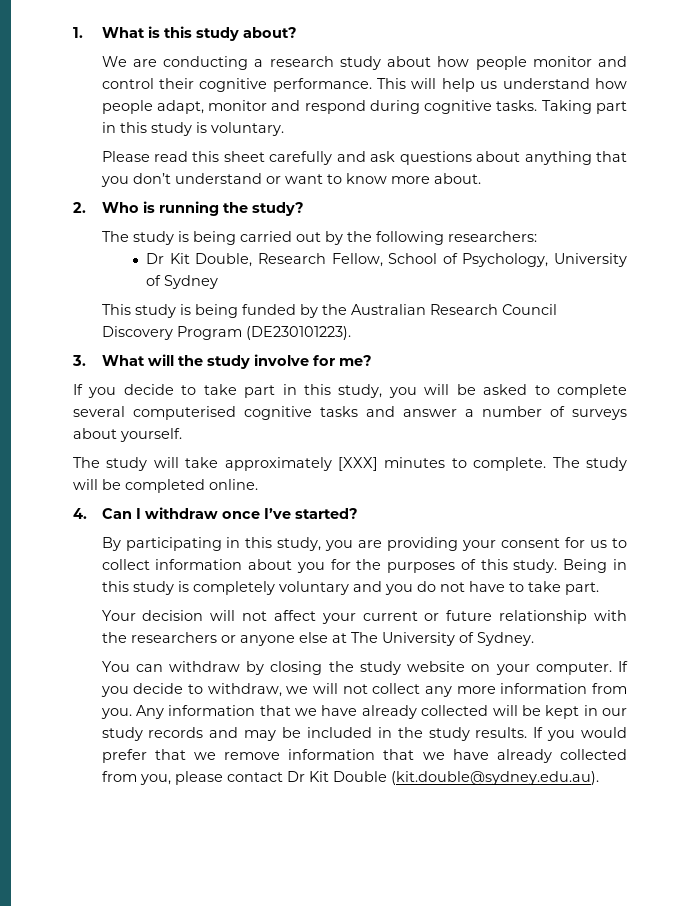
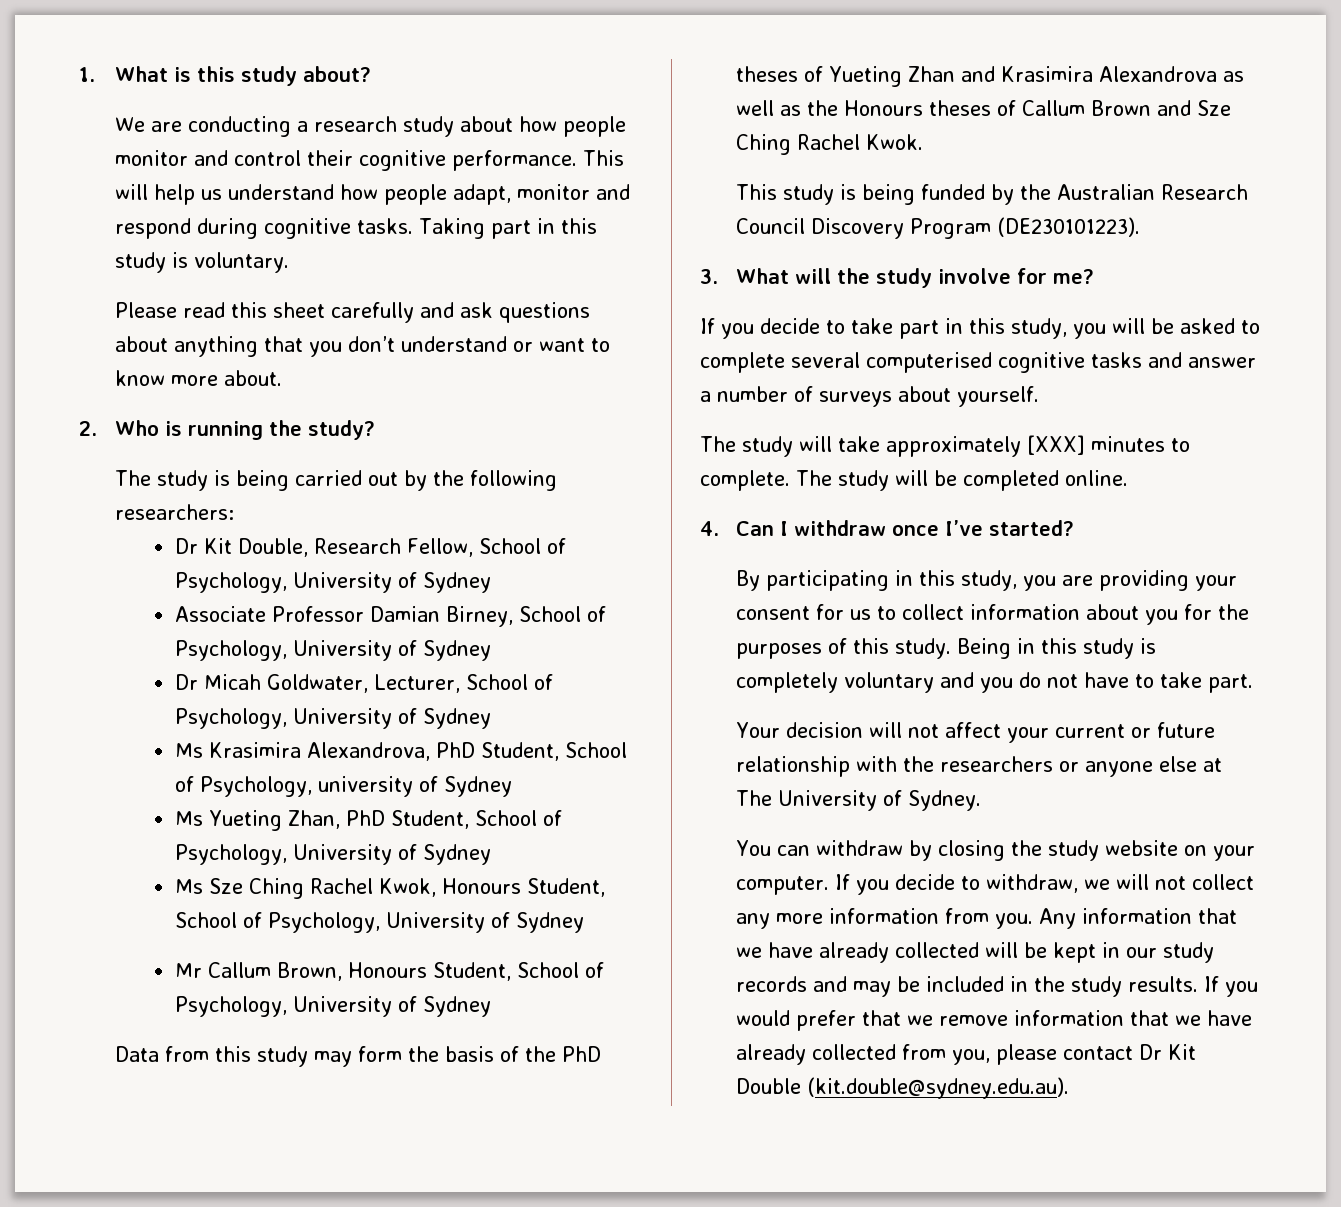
+ Associate Professor Damian Birney, School of Psychology, University of Sydney
+ Dr Micah Goldwater, Lecturer, School of Psychology, University of Sydney
+ Ms Krasimira Alexandrova, PhD Student, School of Psychology, university of Sydney
+ Ms Yueting Zhan, PhD Student, School of Psychology, University of Sydney
+ Ms Sze Ching Rachel Kwok, Honours Student, School of Psychology, University of Sydney
+ Mr Callum Brown, Honours Student, School of Psychology, University of Sydney
+ Data from this study may form the basis of the PhD theses of Yueting Zhan and Krasimira Alexandrova as well as the Honours theses of Callum Brown and Sze Ching Rachel Kwok.

